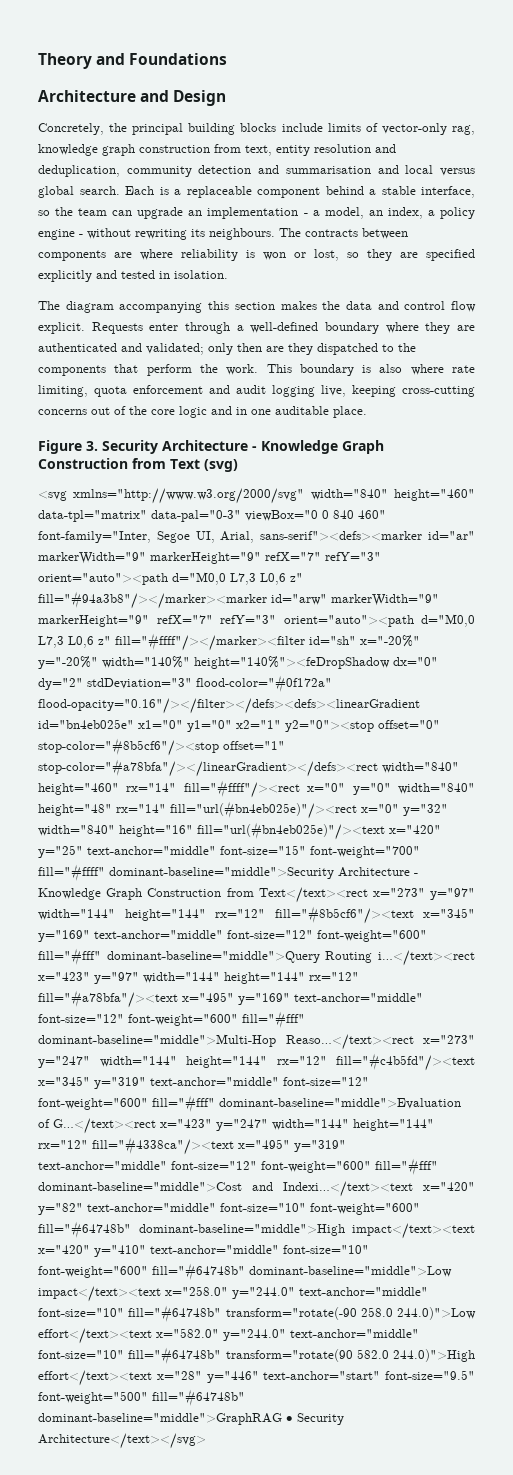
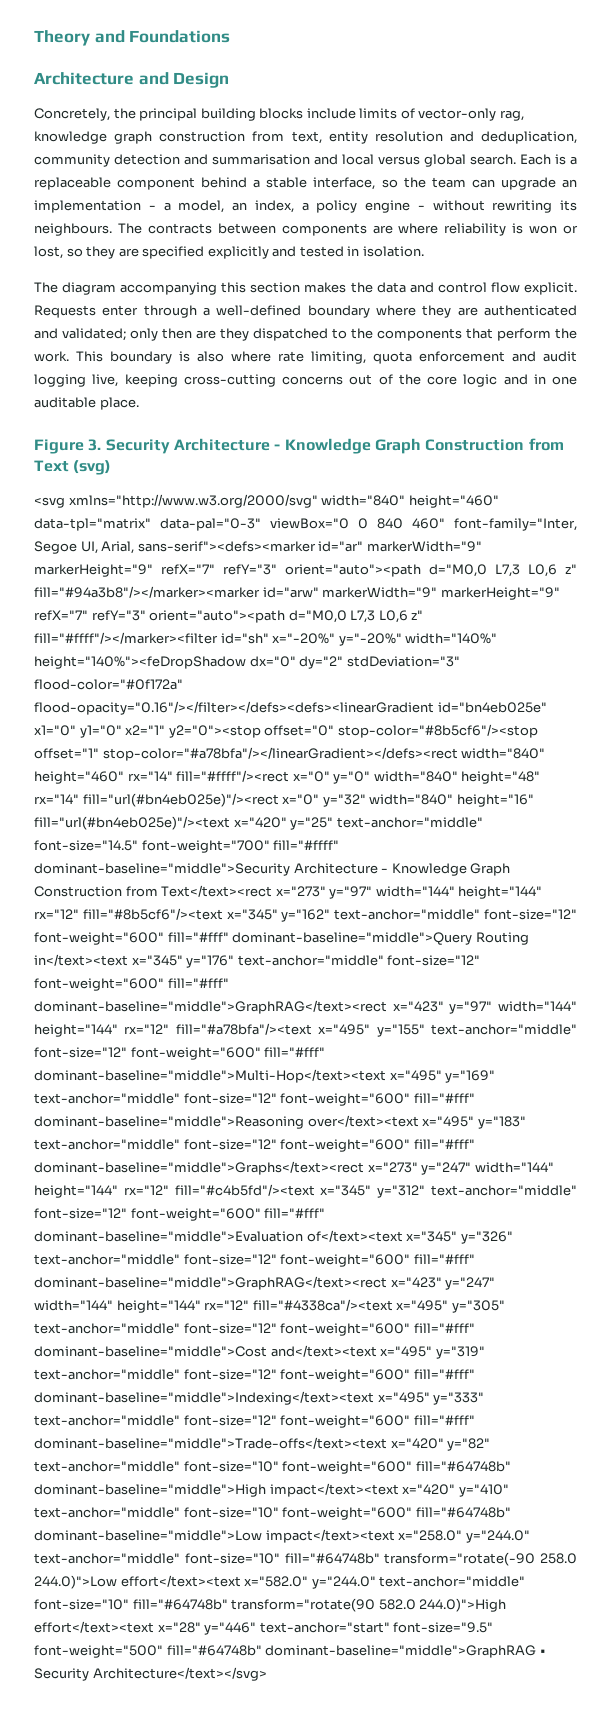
- <svg xmlns="http://www.w3.org/2000/svg" width="840" height="460" data-tpl="matrix" data-pal="0-3" viewBox="0 0 840 460" font-family="Inter, Segoe UI, Arial, sans-serif"><defs><marker id="ar" markerWidth="9" markerHeight="9" refX="7" refY="3" orient="auto"><path d="M0,0 L7,3 L0,6 z" fill="#94a3b8"/></marker><marker id="arw" markerWidth="9" markerHeight="9" refX="7" refY="3" orient="auto"><path d="M0,0 L7,3 L0,6 z" fill="#ffff"/></marker><filter id="sh" x="-20%" y="-20%" width="140%" height="140%"><feDropShadow dx="0" dy="2" stdDeviation="3" flood-color="#0f172a" flood-opacity="0.16"/></filter></defs><defs><linearGradient id="bn4eb025e" x1="0" y1="0" x2="1" y2="0"><stop offset="0" stop-color="#8b5cf6"/><stop offset="1" stop-color="#a78bfa"/></linearGradient></defs><rect width="840" height="460" rx="14" fill="#ffff"/><rect x="0" y="0" width="840" height="48" rx="14" fill="url(#bn4eb025e)"/><rect x="0" y="32" width="840" height="16" fill="url(#bn4eb025e)"/><text x="420" y="25" text-anchor="middle" font-size="15" font-weight="700" fill="#ffff" dominant-baseline="middle">Security Architecture - Knowledge Graph Construction from Text</text><rect x="273" y="97" width="144" height="144" rx="12" fill="#8b5cf6"/><text x="345" y="169" text-anchor="middle" font-size="12" font-weight="600" fill="#fff" dominant-baseline="middle">Query Routing i…</text><rect x="423" y="97" width="144" height="144" rx="12" fill="#a78bfa"/><text x="495" y="169" text-anchor="middle" font-size="12" font-weight="600" fill="#fff" dominant-baseline="middle">Multi-Hop Reaso…</text><rect x="273" y="247" width="144" height="144" rx="12" fill="#c4b5fd"/><text x="345" y="319" text-anchor="middle" font-size="12" font-weight="600" fill="#fff" dominant-baseline="middle">Evaluation of G…</text><rect x="423" y="247" width="144" height="144" rx="12" fill="#4338ca"/><text x="495" y="319" text-anchor="middle" font-size="12" font-weight="600" fill="#fff" dominant-baseline="middle">Cost and Indexi…</text><text x="420" y="82" text-anchor="middle" font-size="10" font-weight="600" fill="#64748b" dominant-baseline="middle">High impact</text><text x="420" y="410" text-anchor="middle" font-size="10" font-weight="600" fill="#64748b" dominant-baseline="middle">Low impact</text><text x="258.0" y="244.0" text-anchor="middle" font-size="10" fill="#64748b" transform="rotate(-90 258.0 244.0)">Low effort</text><text x="582.0" y="244.0" text-anchor="middle" font-size="10" fill="#64748b" transform="rotate(90 582.0 244.0)">High effort</text><text x="28" y="446" text-anchor="start" font-size="9.5" font-weight="500" fill="#64748b" dominant-baseline="middle">GraphRAG • Security Architecture</text></svg>
+ <svg xmlns="http://www.w3.org/2000/svg" width="840" height="460" data-tpl="matrix" data-pal="0-3" viewBox="0 0 840 460" font-family="Inter, Segoe UI, Arial, sans-serif"><defs><marker id="ar" markerWidth="9" markerHeight="9" refX="7" refY="3" orient="auto"><path d="M0,0 L7,3 L0,6 z" fill="#94a3b8"/></marker><marker id="arw" markerWidth="9" markerHeight="9" refX="7" refY="3" orient="auto"><path d="M0,0 L7,3 L0,6 z" fill="#ffff"/></marker><filter id="sh" x="-20%" y="-20%" width="140%" height="140%"><feDropShadow dx="0" dy="2" stdDeviation="3" flood-color="#0f172a" flood-opacity="0.16"/></filter></defs><defs><linearGradient id="bn4eb025e" x1="0" y1="0" x2="1" y2="0"><stop offset="0" stop-color="#8b5cf6"/><stop offset="1" stop-color="#a78bfa"/></linearGradient></defs><rect width="840" height="460" rx="14" fill="#ffff"/><rect x="0" y="0" width="840" height="48" rx="14" fill="url(#bn4eb025e)"/><rect x="0" y="32" width="840" height="16" fill="url(#bn4eb025e)"/><text x="420" y="25" text-anchor="middle" font-size="14.5" font-weight="700" fill="#ffff" dominant-baseline="middle">Security Architecture - Knowledge Graph Construction from Text</text><rect x="273" y="97" width="144" height="144" rx="12" fill="#8b5cf6"/><text x="345" y="162" text-anchor="middle" font-size="12" font-weight="600" fill="#fff" dominant-baseline="middle">Query Routing in</text><text x="345" y="176" text-anchor="middle" font-size="12" font-weight="600" fill="#fff" dominant-baseline="middle">GraphRAG</text><rect x="423" y="97" width="144" height="144" rx="12" fill="#a78bfa"/><text x="495" y="155" text-anchor="middle" font-size="12" font-weight="600" fill="#fff" dominant-baseline="middle">Multi-Hop</text><text x="495" y="169" text-anchor="middle" font-size="12" font-weight="600" fill="#fff" dominant-baseline="middle">Reasoning over</text><text x="495" y="183" text-anchor="middle" font-size="12" font-weight="600" fill="#fff" dominant-baseline="middle">Graphs</text><rect x="273" y="247" width="144" height="144" rx="12" fill="#c4b5fd"/><text x="345" y="312" text-anchor="middle" font-size="12" font-weight="600" fill="#fff" dominant-baseline="middle">Evaluation of</text><text x="345" y="326" text-anchor="middle" font-size="12" font-weight="600" fill="#fff" dominant-baseline="middle">GraphRAG</text><rect x="423" y="247" width="144" height="144" rx="12" fill="#4338ca"/><text x="495" y="305" text-anchor="middle" font-size="12" font-weight="600" fill="#fff" dominant-baseline="middle">Cost and</text><text x="495" y="319" text-anchor="middle" font-size="12" font-weight="600" fill="#fff" dominant-baseline="middle">Indexing</text><text x="495" y="333" text-anchor="middle" font-size="12" font-weight="600" fill="#fff" dominant-baseline="middle">Trade-offs</text><text x="420" y="82" text-anchor="middle" font-size="10" font-weight="600" fill="#64748b" dominant-baseline="middle">High impact</text><text x="420" y="410" text-anchor="middle" font-size="10" font-weight="600" fill="#64748b" dominant-baseline="middle">Low impact</text><text x="258.0" y="244.0" text-anchor="middle" font-size="10" fill="#64748b" transform="rotate(-90 258.0 244.0)">Low effort</text><text x="582.0" y="244.0" text-anchor="middle" font-size="10" fill="#64748b" transform="rotate(90 582.0 244.0)">High effort</text><text x="28" y="446" text-anchor="start" font-size="9.5" font-weight="500" fill="#64748b" dominant-baseline="middle">GraphRAG • Security Architecture</text></svg>

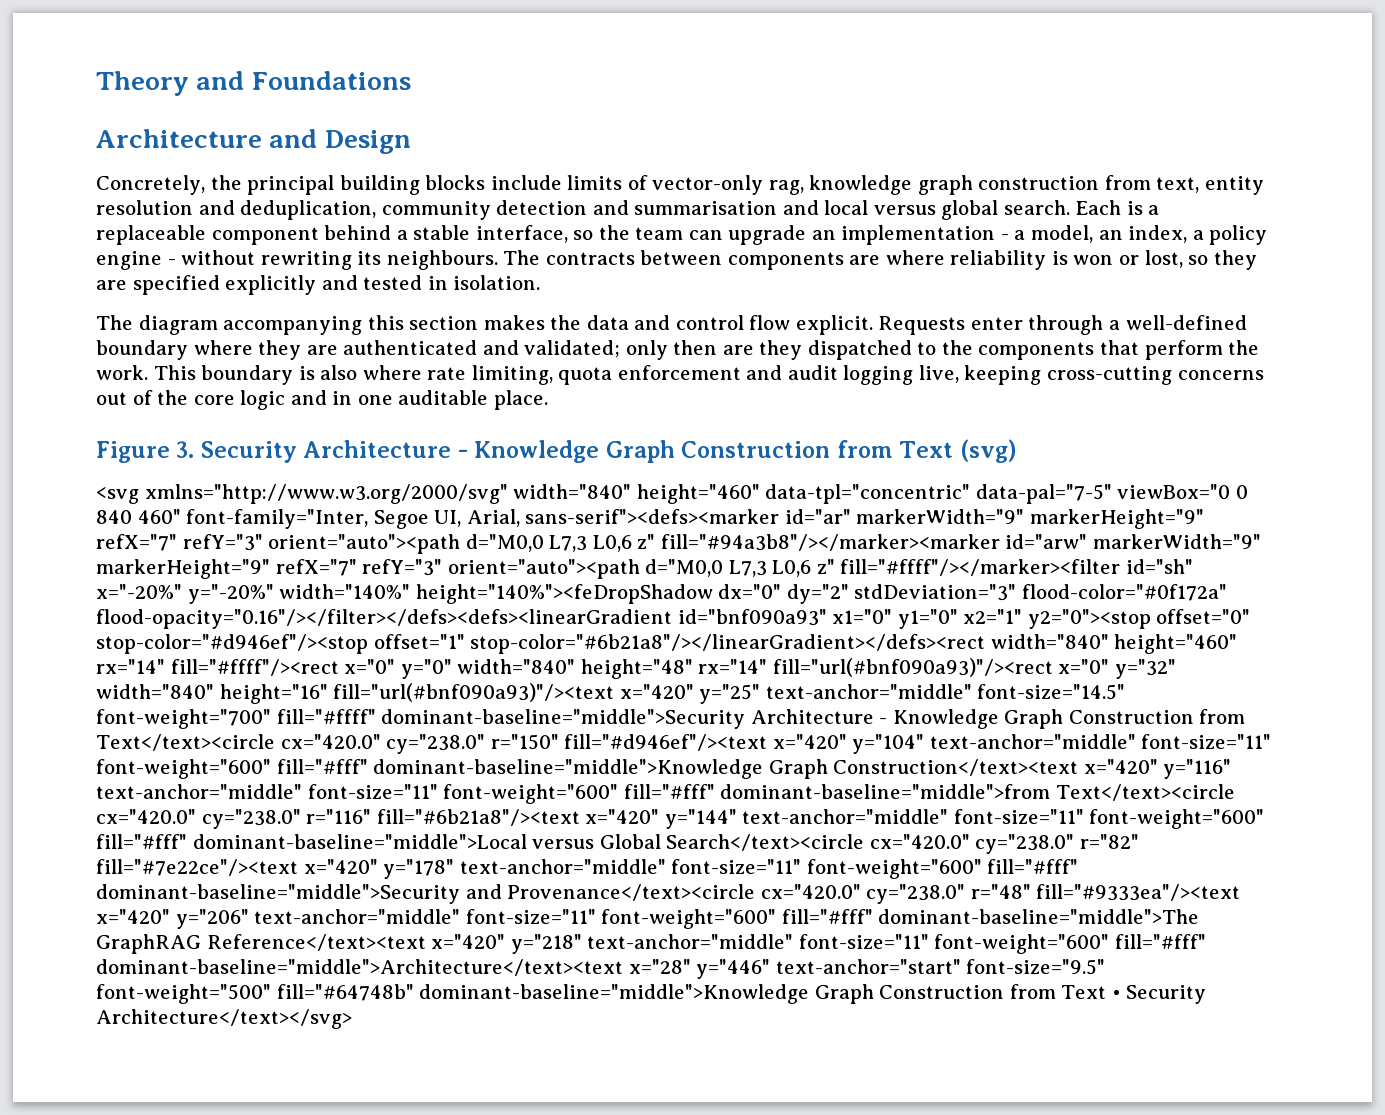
- <svg xmlns="http://www.w3.org/2000/svg" width="840" height="460" data-tpl="matrix" data-pal="0-3" viewBox="0 0 840 460" font-family="Inter, Segoe UI, Arial, sans-serif"><defs><marker id="ar" markerWidth="9" markerHeight="9" refX="7" refY="3" orient="auto"><path d="M0,0 L7,3 L0,6 z" fill="#94a3b8"/></marker><marker id="arw" markerWidth="9" markerHeight="9" refX="7" refY="3" orient="auto"><path d="M0,0 L7,3 L0,6 z" fill="#ffff"/></marker><filter id="sh" x="-20%" y="-20%" width="140%" height="140%"><feDropShadow dx="0" dy="2" stdDeviation="3" flood-color="#0f172a" flood-opacity="0.16"/></filter></defs><defs><linearGradient id="bn4eb025e" x1="0" y1="0" x2="1" y2="0"><stop offset="0" stop-color="#8b5cf6"/><stop offset="1" stop-color="#a78bfa"/></linearGradient></defs><rect width="840" height="460" rx="14" fill="#ffff"/><rect x="0" y="0" width="840" height="48" rx="14" fill="url(#bn4eb025e)"/><rect x="0" y="32" width="840" height="16" fill="url(#bn4eb025e)"/><text x="420" y="25" text-anchor="middle" font-size="14.5" font-weight="700" fill="#ffff" dominant-baseline="middle">Security Architecture - Knowledge Graph Construction from Text</text><rect x="273" y="97" width="144" height="144" rx="12" fill="#8b5cf6"/><text x="345" y="162" text-anchor="middle" font-size="12" font-weight="600" fill="#fff" dominant-baseline="middle">Query Routing in</text><text x="345" y="176" text-anchor="middle" font-size="12" font-weight="600" fill="#fff" dominant-baseline="middle">GraphRAG</text><rect x="423" y="97" width="144" height="144" rx="12" fill="#a78bfa"/><text x="495" y="155" text-anchor="middle" font-size="12" font-weight="600" fill="#fff" dominant-baseline="middle">Multi-Hop</text><text x="495" y="169" text-anchor="middle" font-size="12" font-weight="600" fill="#fff" dominant-baseline="middle">Reasoning over</text><text x="495" y="183" text-anchor="middle" font-size="12" font-weight="600" fill="#fff" dominant-baseline="middle">Graphs</text><rect x="273" y="247" width="144" height="144" rx="12" fill="#c4b5fd"/><text x="345" y="312" text-anchor="middle" font-size="12" font-weight="600" fill="#fff" dominant-baseline="middle">Evaluation of</text><text x="345" y="326" text-anchor="middle" font-size="12" font-weight="600" fill="#fff" dominant-baseline="middle">GraphRAG</text><rect x="423" y="247" width="144" height="144" rx="12" fill="#4338ca"/><text x="495" y="305" text-anchor="middle" font-size="12" font-weight="600" fill="#fff" dominant-baseline="middle">Cost and</text><text x="495" y="319" text-anchor="middle" font-size="12" font-weight="600" fill="#fff" dominant-baseline="middle">Indexing</text><text x="495" y="333" text-anchor="middle" font-size="12" font-weight="600" fill="#fff" dominant-baseline="middle">Trade-offs</text><text x="420" y="82" text-anchor="middle" font-size="10" font-weight="600" fill="#64748b" dominant-baseline="middle">High impact</text><text x="420" y="410" text-anchor="middle" font-size="10" font-weight="600" fill="#64748b" dominant-baseline="middle">Low impact</text><text x="258.0" y="244.0" text-anchor="middle" font-size="10" fill="#64748b" transform="rotate(-90 258.0 244.0)">Low effort</text><text x="582.0" y="244.0" text-anchor="middle" font-size="10" fill="#64748b" transform="rotate(90 582.0 244.0)">High effort</text><text x="28" y="446" text-anchor="start" font-size="9.5" font-weight="500" fill="#64748b" dominant-baseline="middle">GraphRAG • Security Architecture</text></svg>
+ <svg xmlns="http://www.w3.org/2000/svg" width="840" height="460" data-tpl="concentric" data-pal="7-5" viewBox="0 0 840 460" font-family="Inter, Segoe UI, Arial, sans-serif"><defs><marker id="ar" markerWidth="9" markerHeight="9" refX="7" refY="3" orient="auto"><path d="M0,0 L7,3 L0,6 z" fill="#94a3b8"/></marker><marker id="arw" markerWidth="9" markerHeight="9" refX="7" refY="3" orient="auto"><path d="M0,0 L7,3 L0,6 z" fill="#ffff"/></marker><filter id="sh" x="-20%" y="-20%" width="140%" height="140%"><feDropShadow dx="0" dy="2" stdDeviation="3" flood-color="#0f172a" flood-opacity="0.16"/></filter></defs><defs><linearGradient id="bnf090a93" x1="0" y1="0" x2="1" y2="0"><stop offset="0" stop-color="#d946ef"/><stop offset="1" stop-color="#6b21a8"/></linearGradient></defs><rect width="840" height="460" rx="14" fill="#ffff"/><rect x="0" y="0" width="840" height="48" rx="14" fill="url(#bnf090a93)"/><rect x="0" y="32" width="840" height="16" fill="url(#bnf090a93)"/><text x="420" y="25" text-anchor="middle" font-size="14.5" font-weight="700" fill="#ffff" dominant-baseline="middle">Security Architecture - Knowledge Graph Construction from Text</text><circle cx="420.0" cy="238.0" r="150" fill="#d946ef"/><text x="420" y="104" text-anchor="middle" font-size="11" font-weight="600" fill="#fff" dominant-baseline="middle">Knowledge Graph Construction</text><text x="420" y="116" text-anchor="middle" font-size="11" font-weight="600" fill="#fff" dominant-baseline="middle">from Text</text><circle cx="420.0" cy="238.0" r="116" fill="#6b21a8"/><text x="420" y="144" text-anchor="middle" font-size="11" font-weight="600" fill="#fff" dominant-baseline="middle">Local versus Global Search</text><circle cx="420.0" cy="238.0" r="82" fill="#7e22ce"/><text x="420" y="178" text-anchor="middle" font-size="11" font-weight="600" fill="#fff" dominant-baseline="middle">Security and Provenance</text><circle cx="420.0" cy="238.0" r="48" fill="#9333ea"/><text x="420" y="206" text-anchor="middle" font-size="11" font-weight="600" fill="#fff" dominant-baseline="middle">The GraphRAG Reference</text><text x="420" y="218" text-anchor="middle" font-size="11" font-weight="600" fill="#fff" dominant-baseline="middle">Architecture</text><text x="28" y="446" text-anchor="start" font-size="9.5" font-weight="500" fill="#64748b" dominant-baseline="middle">Knowledge Graph Construction from Text • Security Architecture</text></svg>

